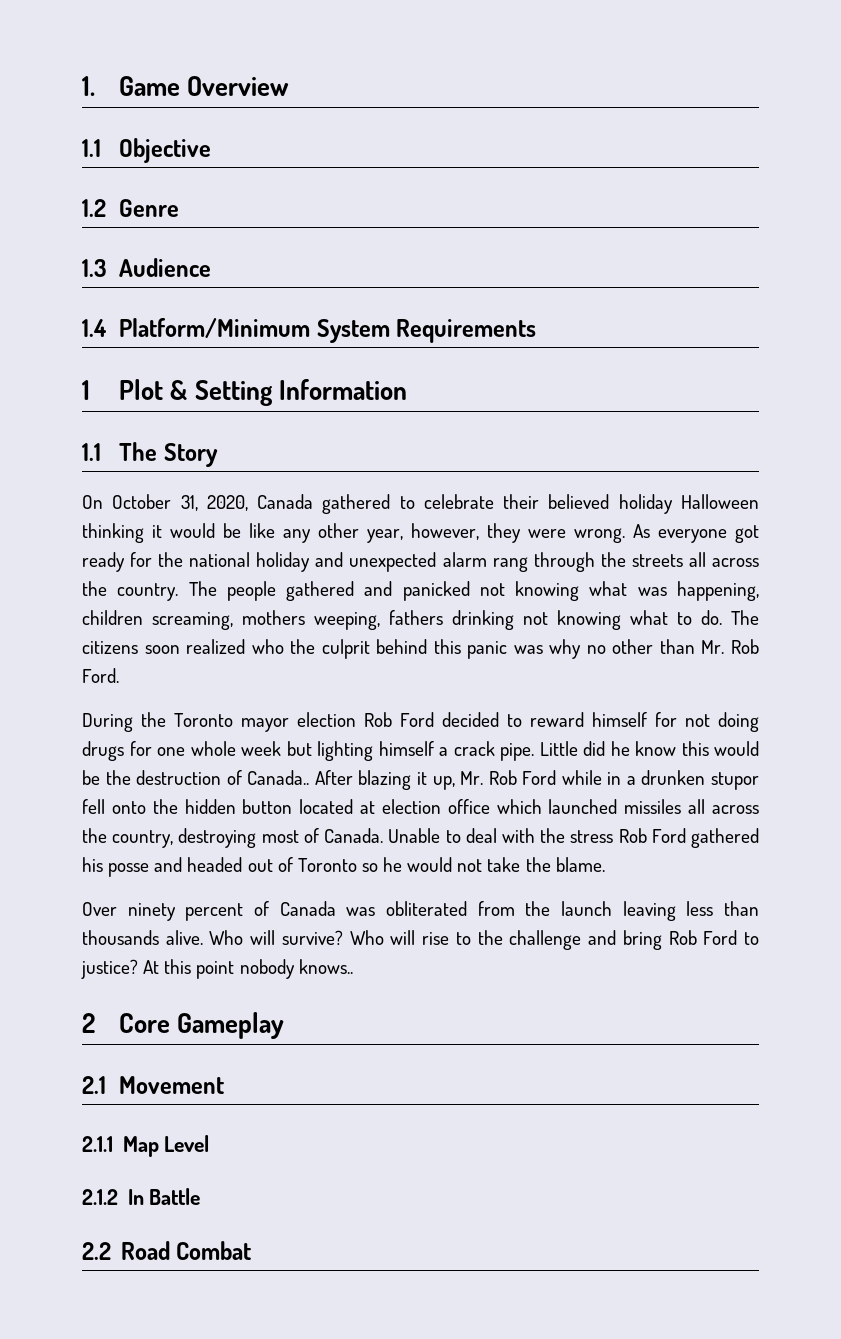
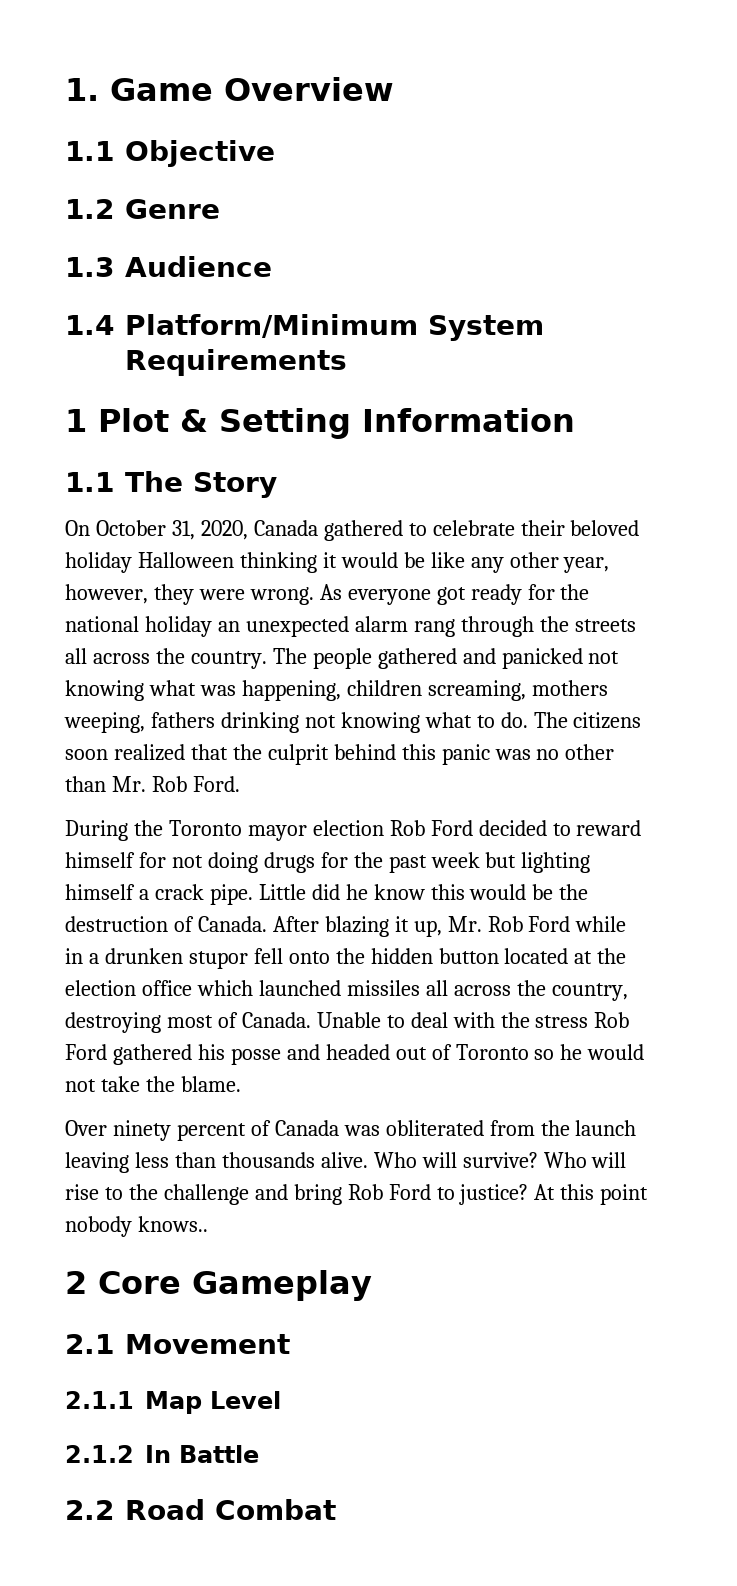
- On October 31, 2020, Canada gathered to celebrate their believed holiday Halloween thinking it would be like any other year, however, they were wrong.
+ On October 31, 2020, Canada gathered to celebrate their beloved holiday Halloween thinking it would be like any other year, however, they were wrong.
- As everyone got ready for the national holiday and unexpected alarm rang through the streets all across the country.
+ As everyone got ready for the national holiday an unexpected alarm rang through the streets all across the country.
- The citizens soon realized who the culprit behind this panic was why no other than Mr. Rob Ford.
+ The citizens soon realized that the culprit behind this panic was no other than Mr. Rob Ford.
- During the Toronto mayor election Rob Ford decided to reward himself for not doing drugs for one whole week but lighting himself a crack pipe.
+ During the Toronto mayor election Rob Ford decided to reward himself for not doing drugs for the past week but lighting himself a crack pipe.
- Little did he know this would be the destruction of Canada..
+ Little did he know this would be the destruction of Canada.
- After blazing it up, Mr. Rob Ford while in a drunken stupor fell onto the hidden button located at election office which launched missiles all across the country, destroying most of Canada.
+ After blazing it up, Mr. Rob Ford while in a drunken stupor fell onto the hidden button located at the election office which launched missiles all across the country, destroying most of Canada.

